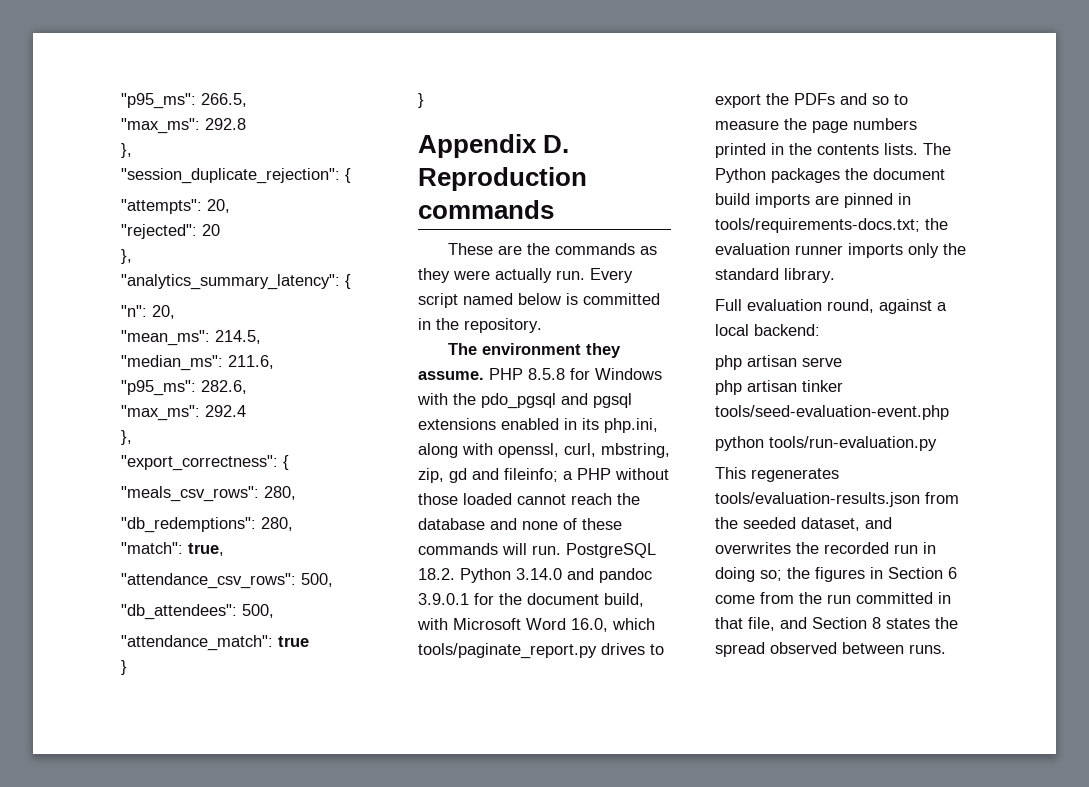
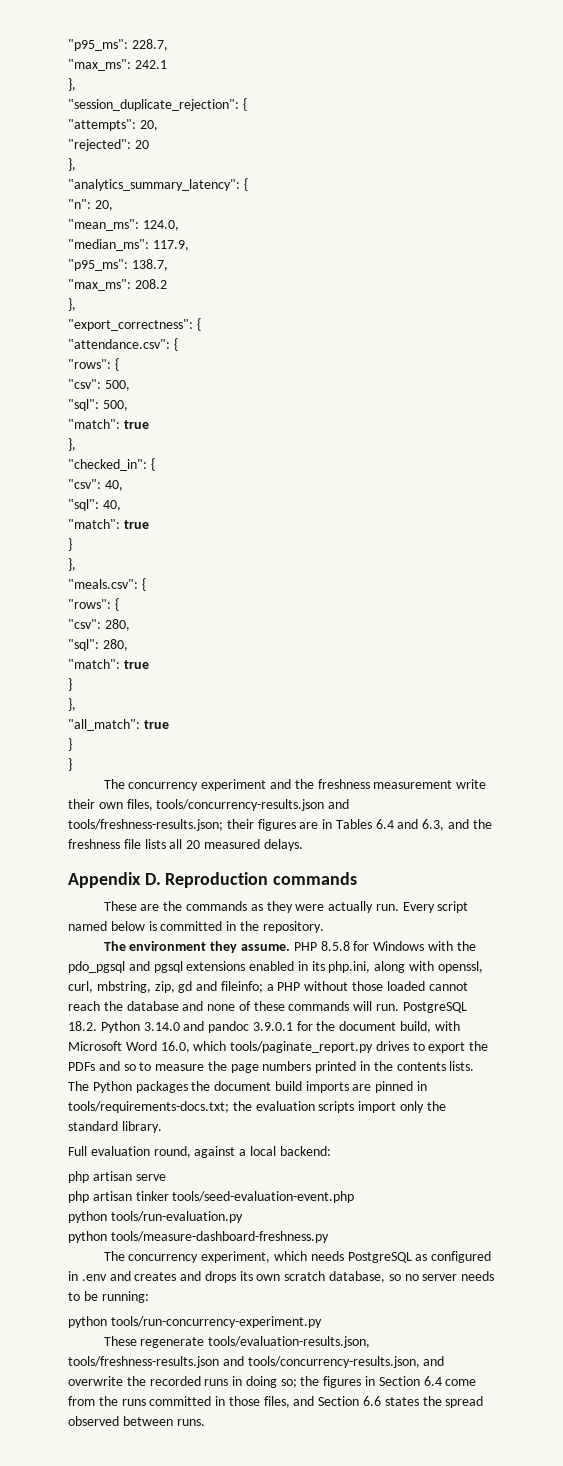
- "p95_ms": 266.5,
- "max_ms": 292.8
+ "p95_ms": 228.7,
+ "max_ms": 242.1
- "mean_ms": 214.5,
+ "mean_ms": 124.0,
- "median_ms": 211.6,
- "p95_ms": 282.6,
- "max_ms": 292.4
+ "median_ms": 117.9,
+ "p95_ms": 138.7,
+ "max_ms": 208.2
- "meals_csv_rows": 280,
- "db_redemptions": 280,
- "match": true,
- "attendance_csv_rows": 500,
- "db_attendees": 500,
- "attendance_match": true
+ "attendance.csv": {
+ "rows": {
+ "csv": 500,
+ "sql": 500,
+ "match": true
+ },
+ "checked_in": {
+ "csv": 40,
+ "sql": 40,
+ "match": true
+ }
+ },
+ "meals.csv": {
+ "rows": {
+ "csv": 280,
+ "sql": 280,
+ "match": true
+ }
+ },
+ "all_match": true
  }
  }
+ The concurrency experiment and the freshness measurement write their own files, tools/concurrency-results.json and tools/freshness-results.json; their figures are in Tables 6.4 and 6.3, and the freshness file lists all 20 measured delays.
- The Python packages the document build imports are pinned in tools/requirements-docs.txt; the evaluation runner imports only the standard library.
+ The Python packages the document build imports are pinned in tools/requirements-docs.txt; the evaluation scripts import only the standard library.
- This regenerates tools/evaluation-results.json from the seeded dataset, and overwrites the recorded run in doing so; the figures in Section 6 come from the run committed in that file, and Section 8 states the spread observed between runs.
+ python tools/measure-dashboard-freshness.py
+ The concurrency experiment, which needs PostgreSQL as configured in .env and creates and drops its own scratch database, so no server needs to be running:
+ python tools/run-concurrency-experiment.py
+ These regenerate tools/evaluation-results.json, tools/freshness-results.json and tools/concurrency-results.json, and overwrite the recorded runs in doing so; the figures in Section 6.4 come from the runs committed in those files, and Section 6.6 states the spread observed between runs.

